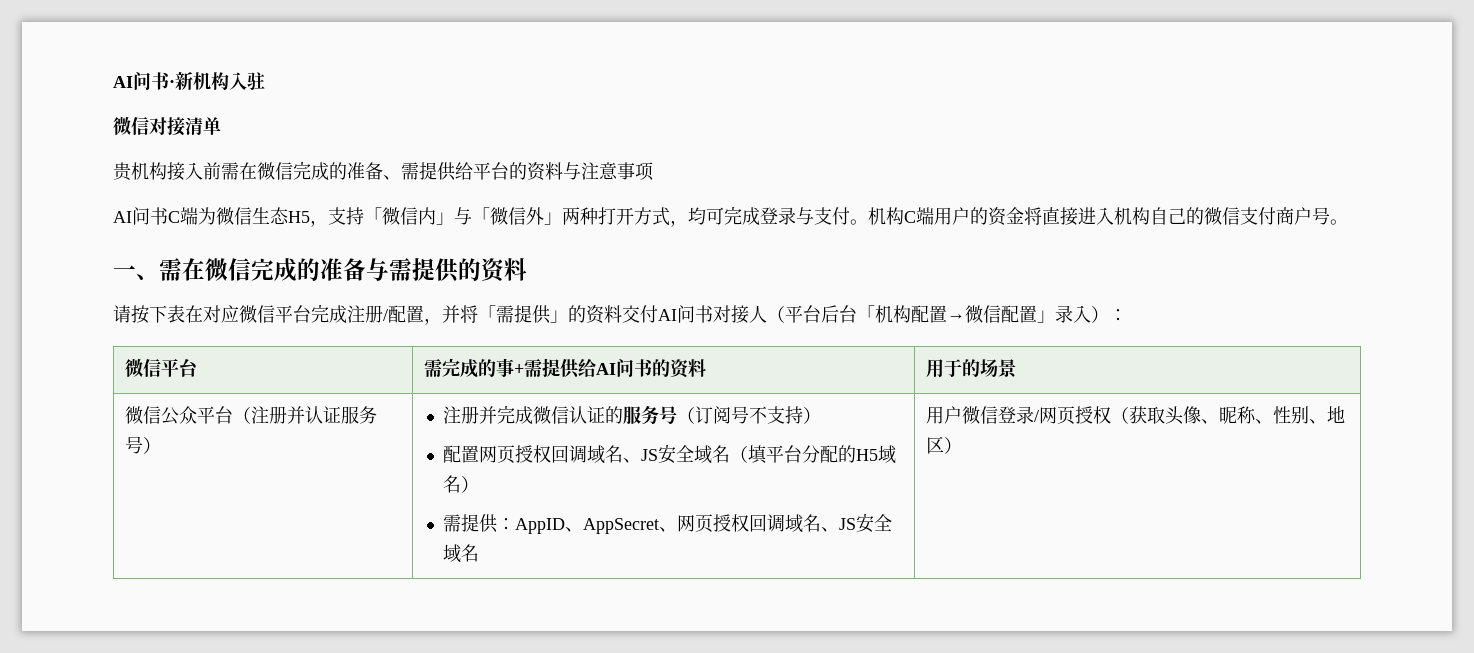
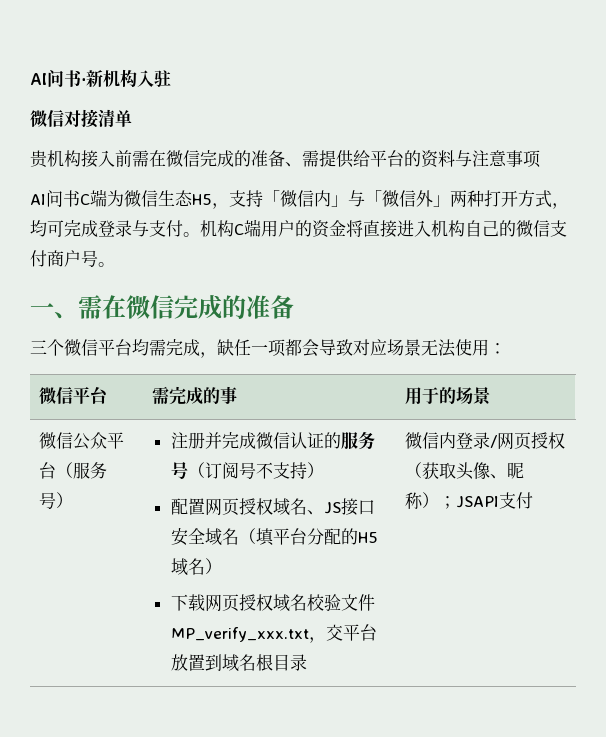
- 一、需在微信完成的准备与需提供的资料
- 请按下表在对应微信平台完成注册/配置，并将「需提供」的资料交付AI问书对接人（平台后台「机构配置→微信配置」录入）：
+ 一、需在微信完成的准备
+ 三个微信平台均需完成，缺任一项都会导致对应场景无法使用：
- 微信平台 | 需完成的事+需提供给AI问书的资料 | 用于的场景
+ 微信平台 | 需完成的事 | 用于的场景
- 微信公众平台（注册并认证服务号）
+ 微信公众平台（服务号）
- 配置网页授权回调域名、JS安全域名（填平台分配的H5域名）
+ 配置网页授权域名、JS接口安全域名（填平台分配的H5域名）
- 需提供：AppID、AppSecret、网页授权回调域名、JS安全域名 | 用户微信登录/网页授权（获取头像、昵称、性别、地区）
+ 下载网页授权域名校验文件MP_verify_xxx.txt，交平台放置到域名根目录 | 微信内登录/网页授权（获取头像、昵称）；JSAPI支付

